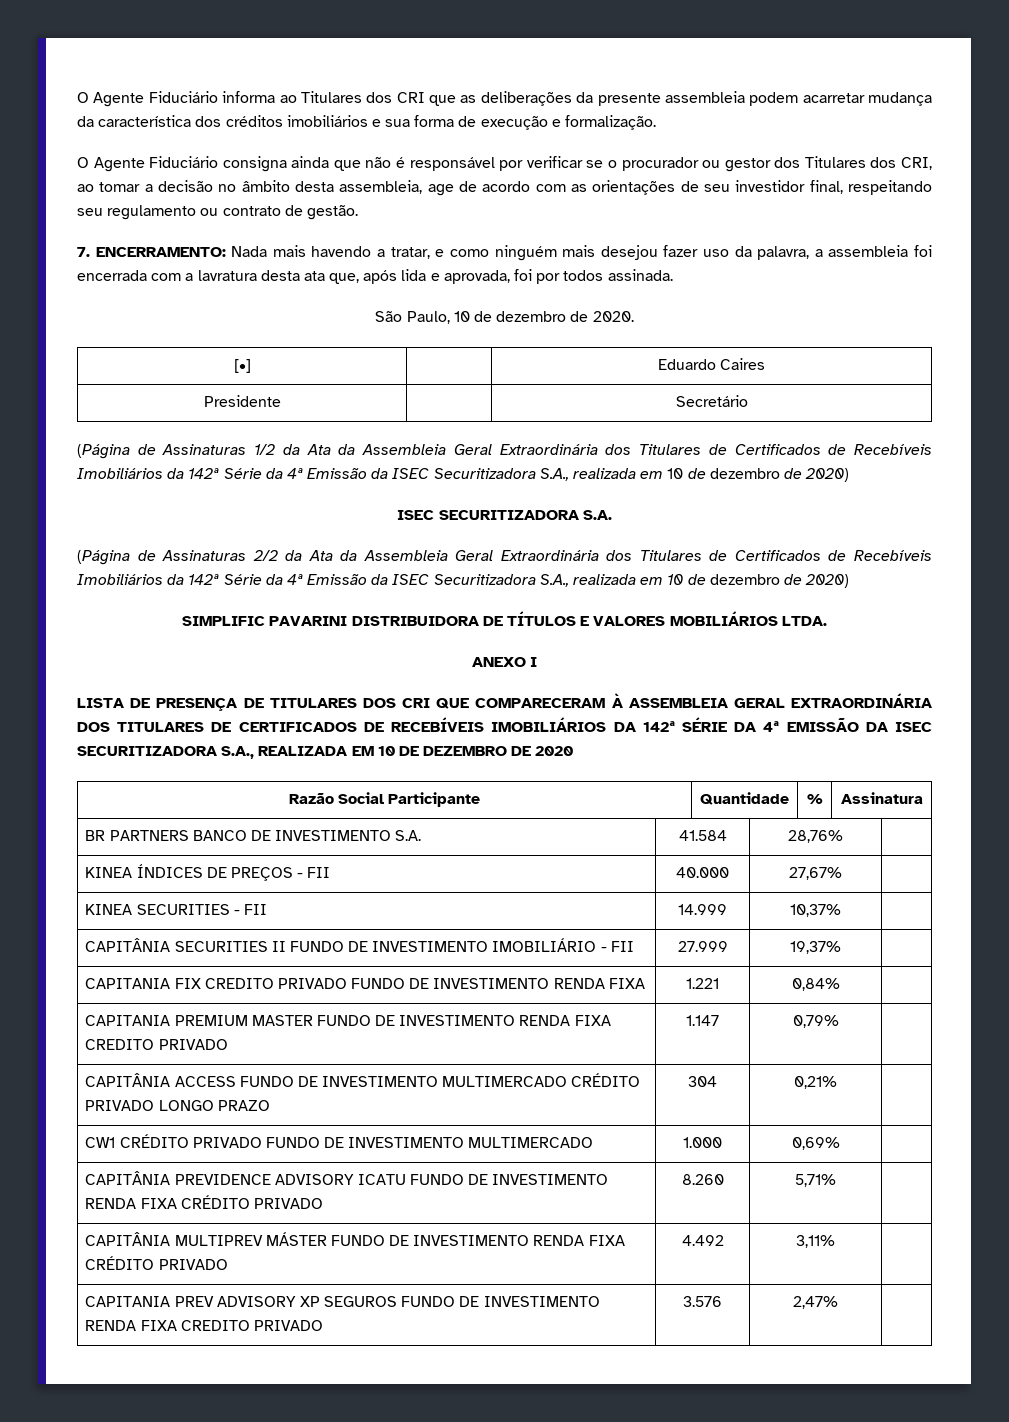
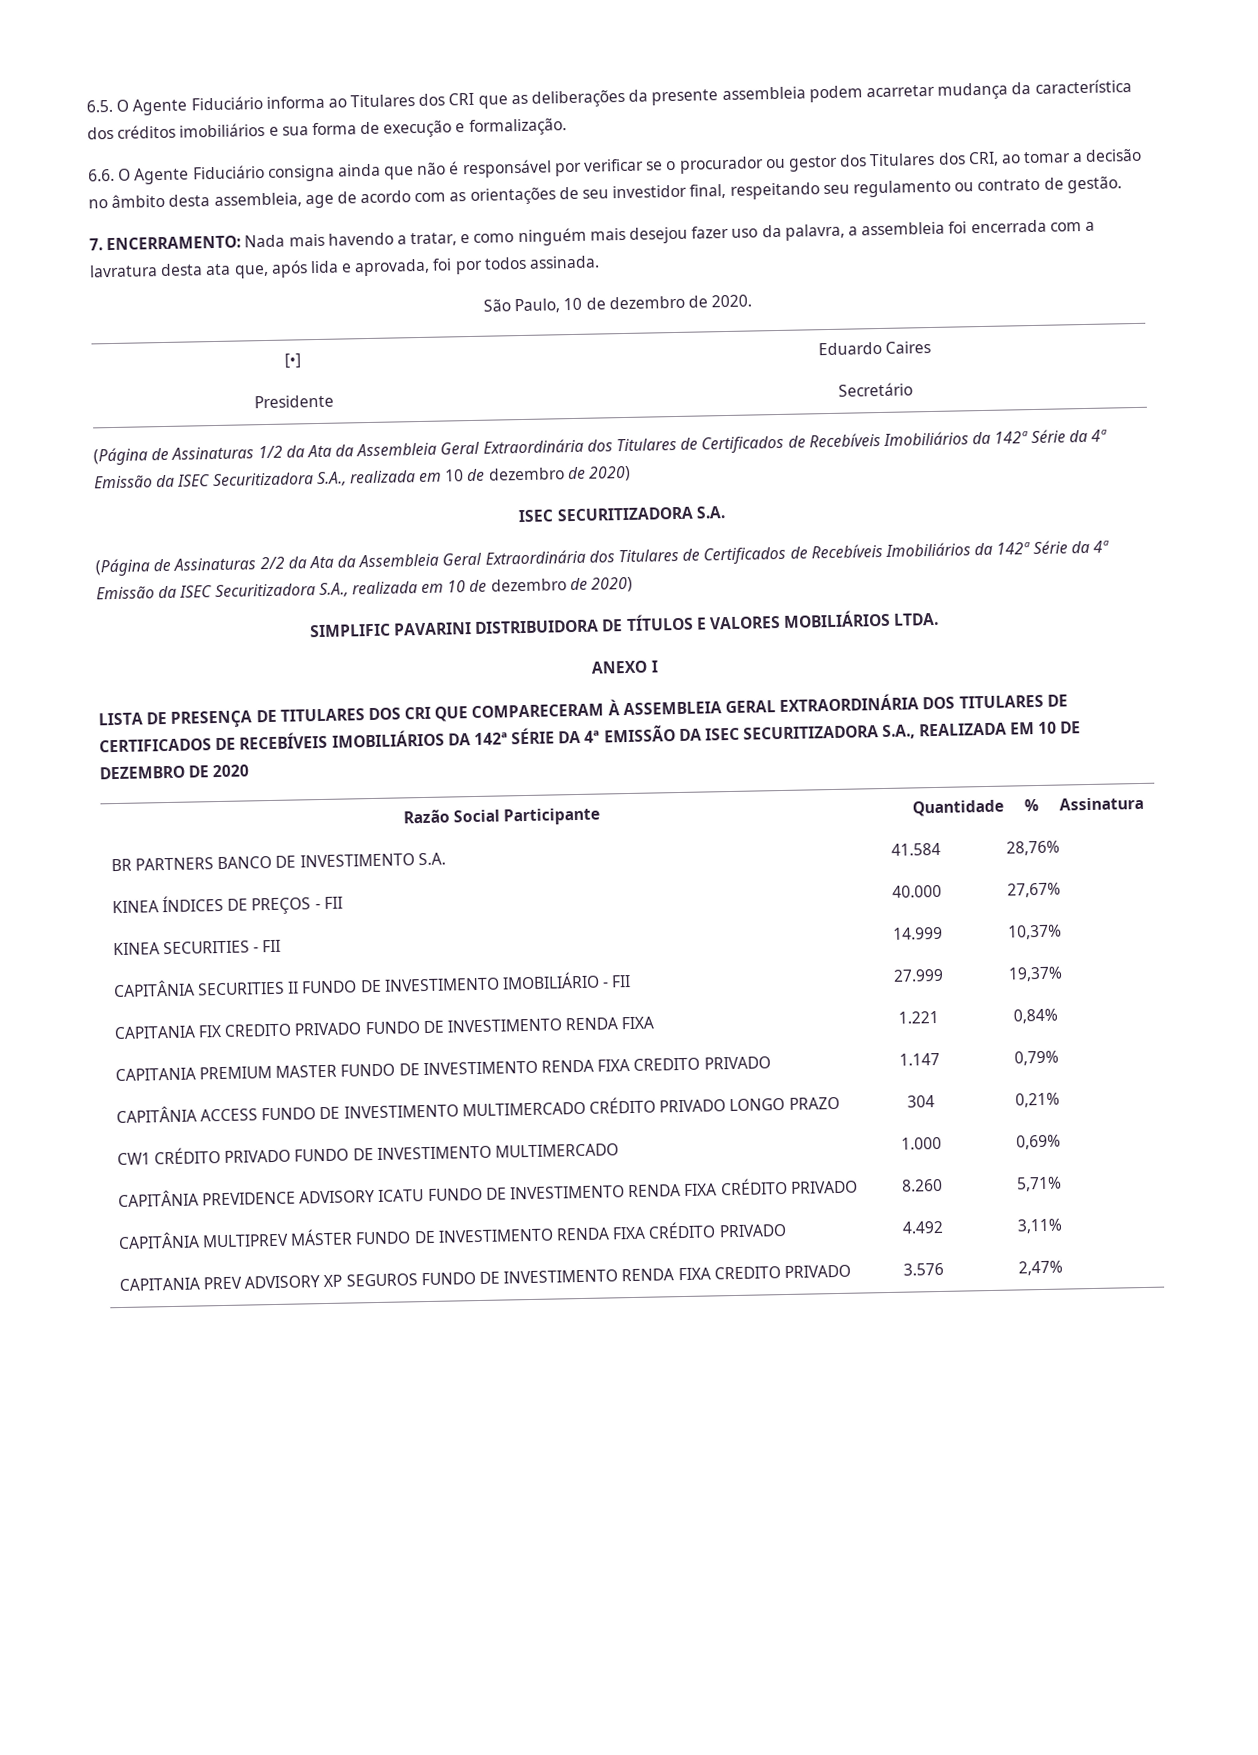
- O Agente Fiduciário informa ao Titulares dos CRI que as deliberações da presente assembleia podem acarretar mudança da característica dos créditos imobiliários e sua forma de execução e formalização.
+ 6.5. O Agente Fiduciário informa ao Titulares dos CRI que as deliberações da presente assembleia podem acarretar mudança da característica dos créditos imobiliários e sua forma de execução e formalização.
- O Agente Fiduciário consigna ainda que não é responsável por verificar se o procurador ou gestor dos Titulares dos CRI, ao tomar a decisão no âmbito desta assembleia, age de acordo com as orientações de seu investidor final, respeitando seu regulamento ou contrato de gestão.
+ 6.6. O Agente Fiduciário consigna ainda que não é responsável por verificar se o procurador ou gestor dos Titulares dos CRI, ao tomar a decisão no âmbito desta assembleia, age de acordo com as orientações de seu investidor final, respeitando seu regulamento ou contrato de gestão.

